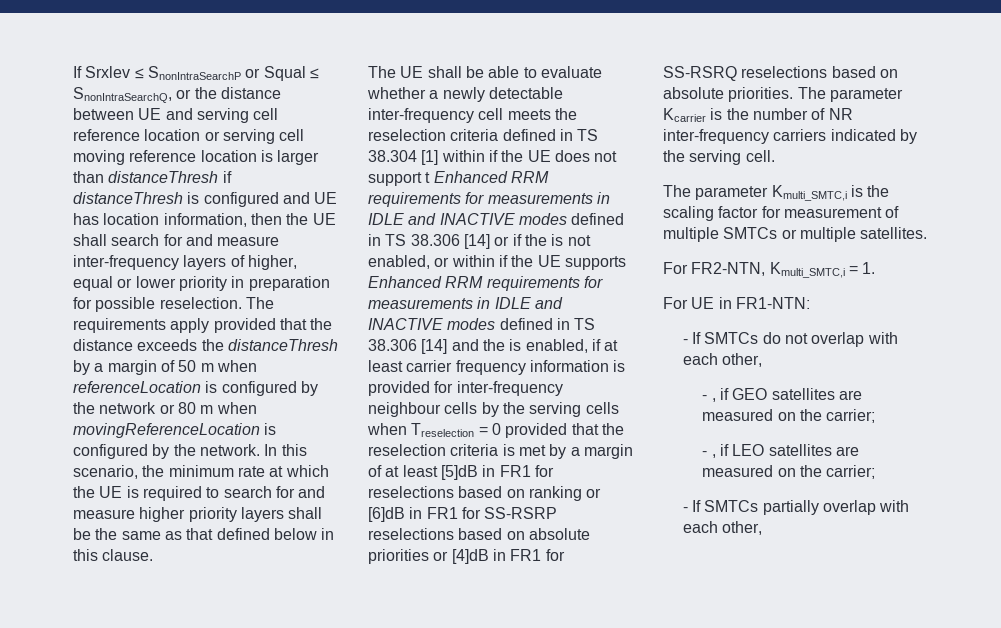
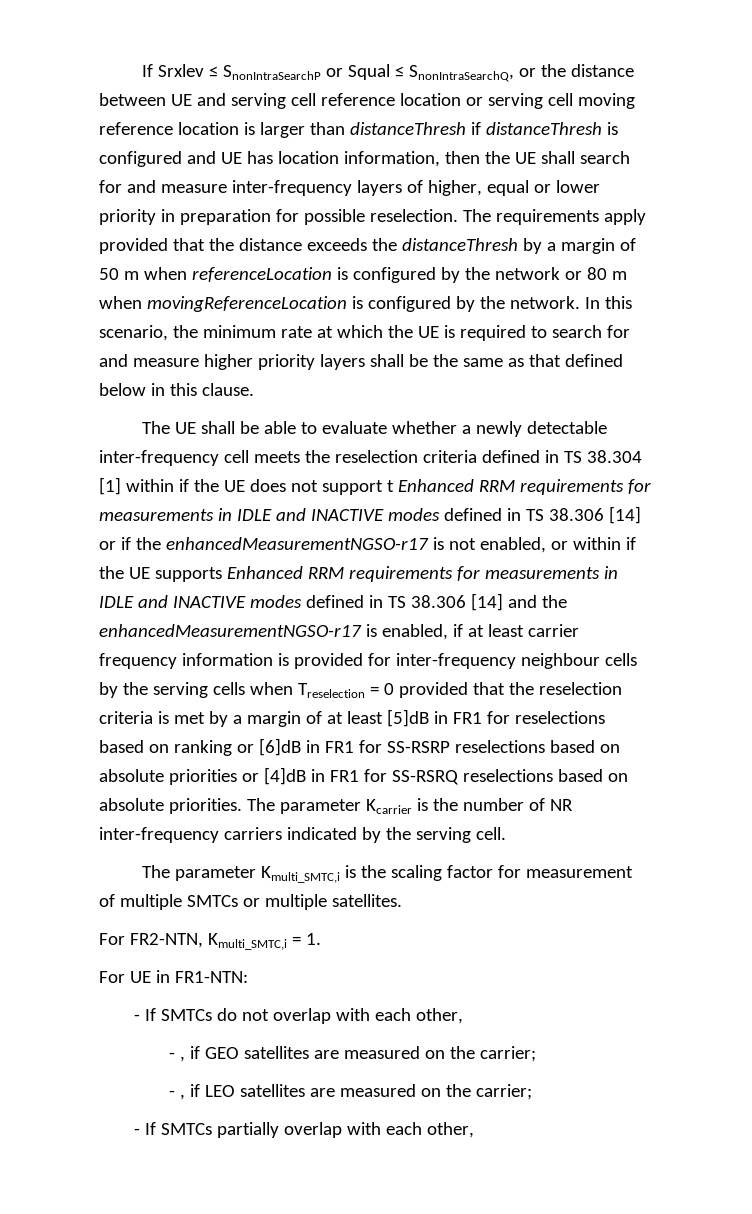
- The UE shall be able to evaluate whether a newly detectable inter-frequency cell meets the reselection criteria defined in TS 38.304 [1] within if the UE does not support t Enhanced RRM requirements for measurements in IDLE and INACTIVE modes defined in TS 38.306 [14] or if the is not enabled, or within if the UE supports Enhanced RRM requirements for measurements in IDLE and INACTIVE modes defined in TS 38.306 [14] and the is enabled, if at least carrier frequency information is provided for inter-frequency neighbour cells by the serving cells when Treselection = 0 provided that the reselection criteria is met by a margin of at least [5]dB in FR1 for reselections based on ranking or [6]dB in FR1 for SS-RSRP reselections based on absolute priorities or [4]dB in FR1 for SS-RSRQ reselections based on absolute priorities.
+ The UE shall be able to evaluate whether a newly detectable inter-frequency cell meets the reselection criteria defined in TS 38.304 [1] within if the UE does not support t Enhanced RRM requirements for measurements in IDLE and INACTIVE modes defined in TS 38.306 [14] or if the enhancedMeasurementNGSO-r17 is not enabled, or within if the UE supports Enhanced RRM requirements for measurements in IDLE and INACTIVE modes defined in TS 38.306 [14] and the enhancedMeasurementNGSO-r17 is enabled, if at least carrier frequency information is provided for inter-frequency neighbour cells by the serving cells when Treselection = 0 provided that the reselection criteria is met by a margin of at least [5]dB in FR1 for reselections based on ranking or [6]dB in FR1 for SS-RSRP reselections based on absolute priorities or [4]dB in FR1 for SS-RSRQ reselections based on absolute priorities.

